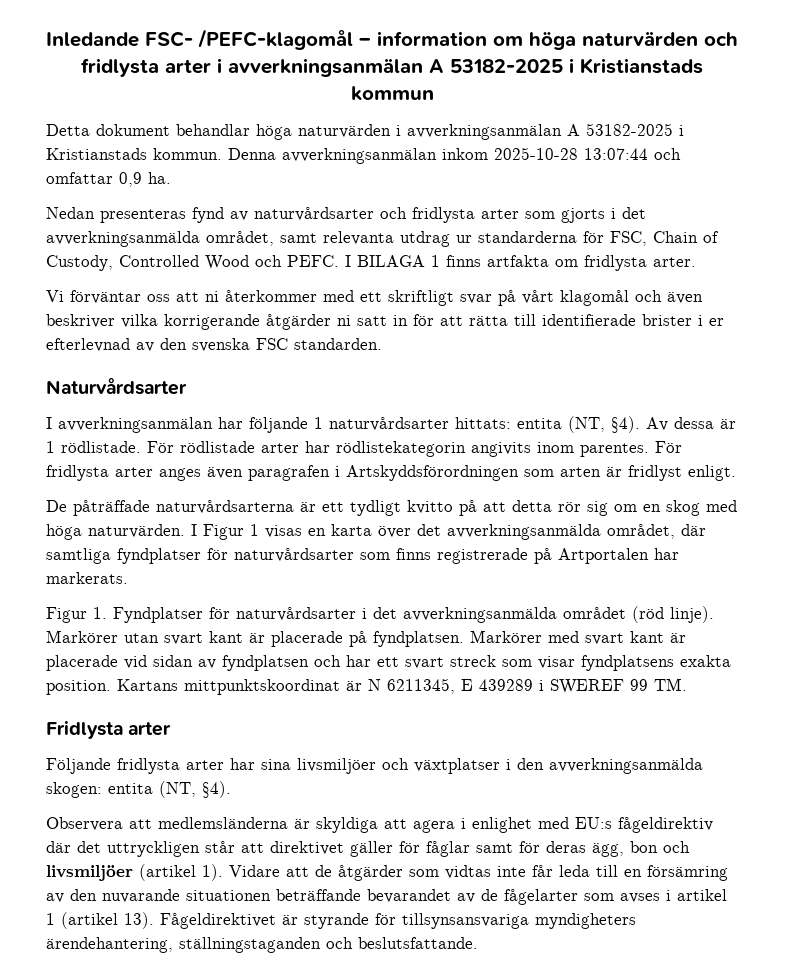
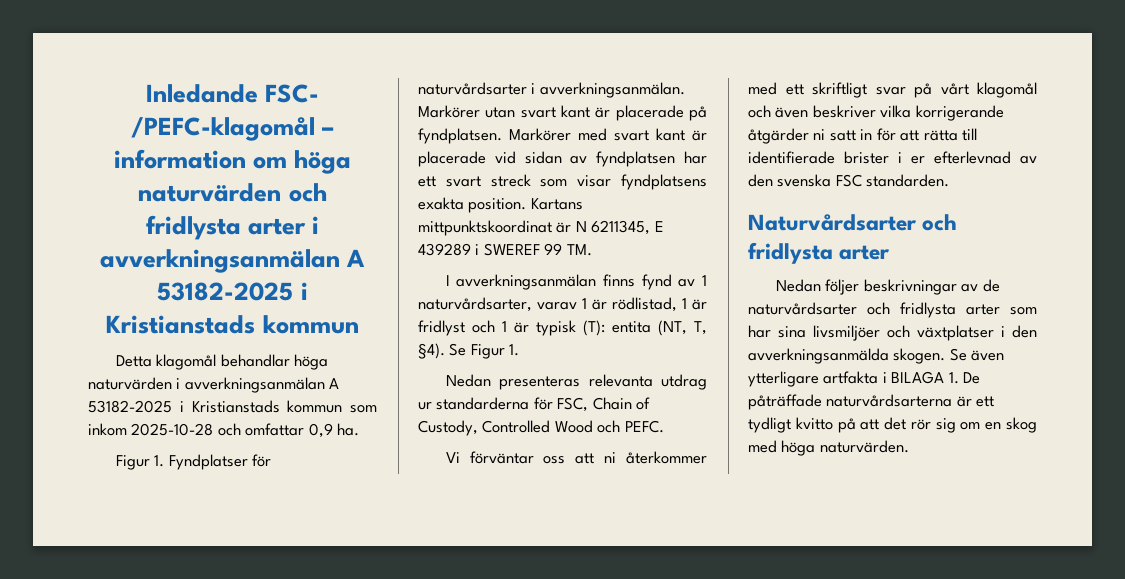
- Detta dokument behandlar höga naturvärden i avverkningsanmälan A 53182-2025 i Kristianstads kommun. Denna avverkningsanmälan inkom 2025-10-28 13:07:44 och omfattar 0,9 ha.
+ Detta klagomål behandlar höga naturvärden i avverkningsanmälan A 53182-2025 i Kristianstads kommun som inkom 2025-10-28 och omfattar 0,9 ha.
- Nedan presenteras fynd av naturvårdsarter och fridlysta arter som gjorts i det avverkningsanmälda området, samt relevanta utdrag ur standarderna för FSC, Chain of Custody, Controlled Wood och PEFC. I BILAGA 1 finns artfakta om fridlysta arter.
+ Figur 1. Fyndplatser för naturvårdsarter i avverkningsanmälan. Markörer utan svart kant är placerade på fyndplatsen. Markörer med svart kant är placerade vid sidan av fyndplatsen har ett svart streck som visar fyndplatsens exakta position. Kartans mittpunktskoordinat är N 6211345, E 439289 i SWEREF 99 TM.
+ I avverkningsanmälan finns fynd av 1 naturvårdsarter, varav 1 är rödlistad, 1 är fridlyst och 1 är typisk (T): entita (NT, T, §4). Se Figur 1.
+ Nedan presenteras relevanta utdrag ur standarderna för FSC, Chain of Custody, Controlled Wood och PEFC.
- Naturvårdsarter
- I avverkningsanmälan har följande 1 naturvårdsarter hittats: entita (NT, §4). Av dessa är 1 rödlistade. För rödlistade arter har rödlistekategorin angivits inom parentes. För fridlysta arter anges även paragrafen i Artskyddsförordningen som arten är fridlyst enligt.
- De påträffade naturvårdsarterna är ett tydligt kvitto på att detta rör sig om en skog med höga naturvärden. I Figur 1 visas en karta över det avverkningsanmälda området, där samtliga fyndplatser för naturvårdsarter som finns registrerade på Artportalen har markerats.
- Figur 1. Fyndplatser för naturvårdsarter i det avverkningsanmälda området (röd linje). Markörer utan svart kant är placerade på fyndplatsen. Markörer med svart kant är placerade vid sidan av fyndplatsen och har ett svart streck som visar fyndplatsens exakta position. Kartans mittpunktskoordinat är N 6211345, E 439289 i SWEREF 99 TM.
- Fridlysta arter
- Följande fridlysta arter har sina livsmiljöer och växtplatser i den avverkningsanmälda skogen: entita (NT, §4).
- Observera att medlemsländerna är skyldiga att agera i enlighet med EU:s fågeldirektiv där det uttryckligen står att direktivet gäller för fåglar samt för deras ägg, bon och livsmiljöer (artikel 1). Vidare att de åtgärder som vidtas inte får leda till en försämring av den nuvarande situationen beträffande bevarandet av de fågelarter som avses i artikel 1 (artikel 13). Fågeldirektivet är styrande för tillsynsansvariga myndigheters ärendehantering, ställningstaganden och beslutsfattande.
+ Naturvårdsarter och fridlysta arter
+ Nedan följer beskrivningar av de naturvårdsarter och fridlysta arter som har sina livsmiljöer och växtplatser i den avverkningsanmälda skogen. Se även ytterligare artfakta i BILAGA 1. De påträffade naturvårdsarterna är ett tydligt kvitto på att det rör sig om en skog med höga naturvärden.

